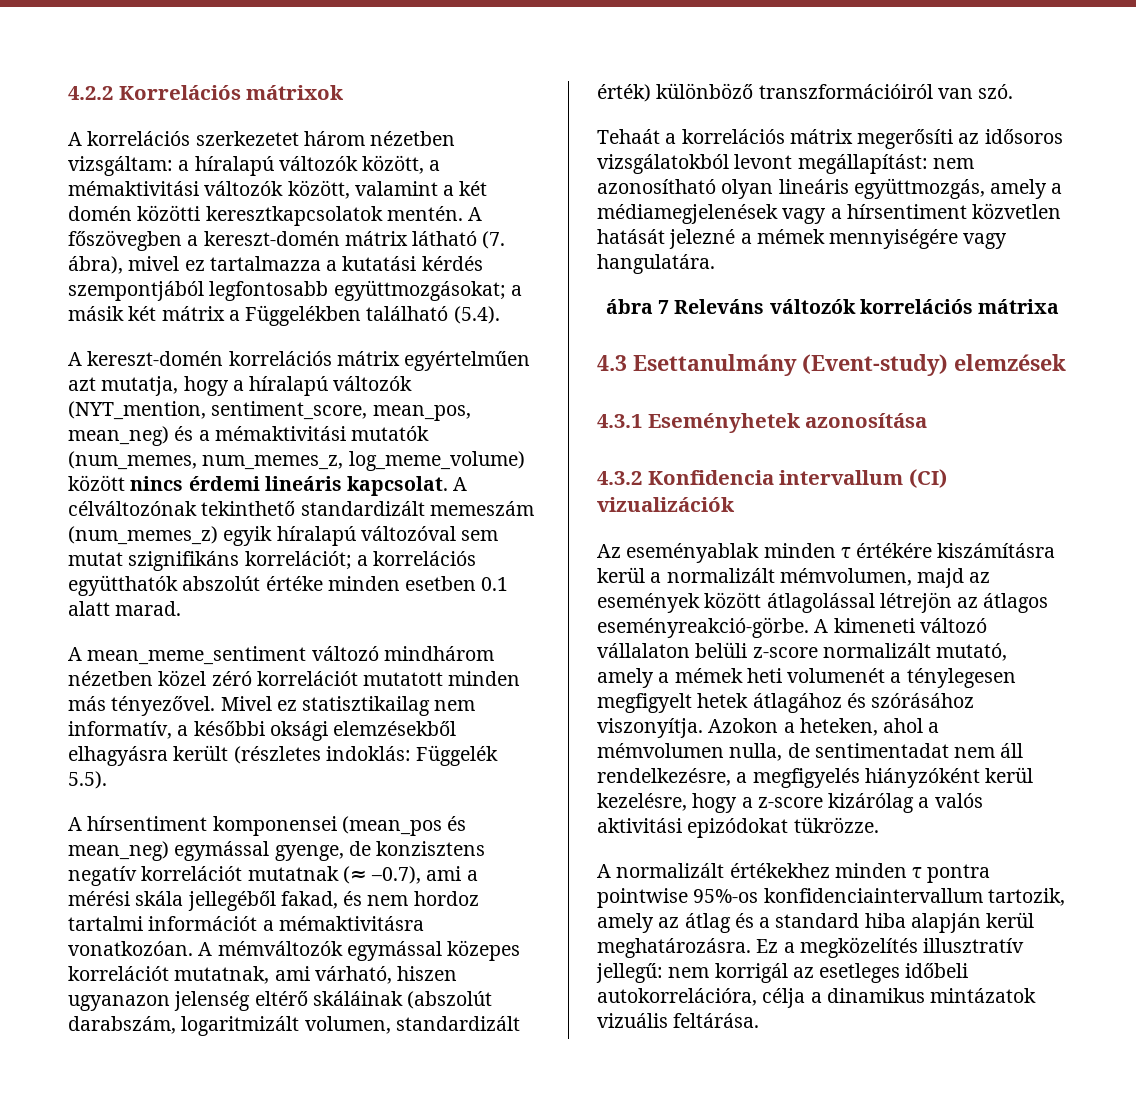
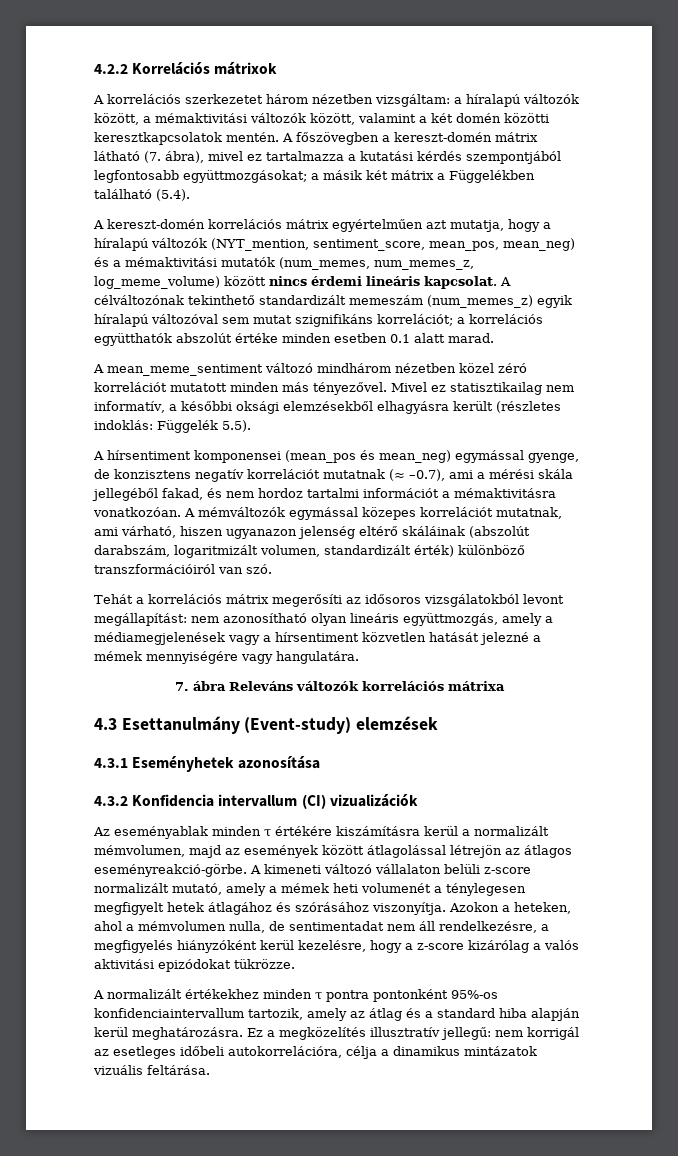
- Tehaát a korrelációs mátrix megerősíti az idősoros vizsgálatokból levont megállapítást: nem azonosítható olyan lineáris együttmozgás, amely a médiamegjelenések vagy a hírsentiment közvetlen hatását jelezné a mémek mennyiségére vagy hangulatára.
+ Tehát a korrelációs mátrix megerősíti az idősoros vizsgálatokból levont megállapítást: nem azonosítható olyan lineáris együttmozgás, amely a médiamegjelenések vagy a hírsentiment közvetlen hatását jelezné a mémek mennyiségére vagy hangulatára.
- ábra 7 Releváns változók korrelációs mátrixa
+ 7. ábra Releváns változók korrelációs mátrixa
- A normalizált értékekhez minden τ pontra pointwise 95%-os konfidenciaintervallum tartozik, amely az átlag és a standard hiba alapján kerül meghatározásra.
+ A normalizált értékekhez minden τ pontra pontonként 95%-os konfidenciaintervallum tartozik, amely az átlag és a standard hiba alapján kerül meghatározásra.

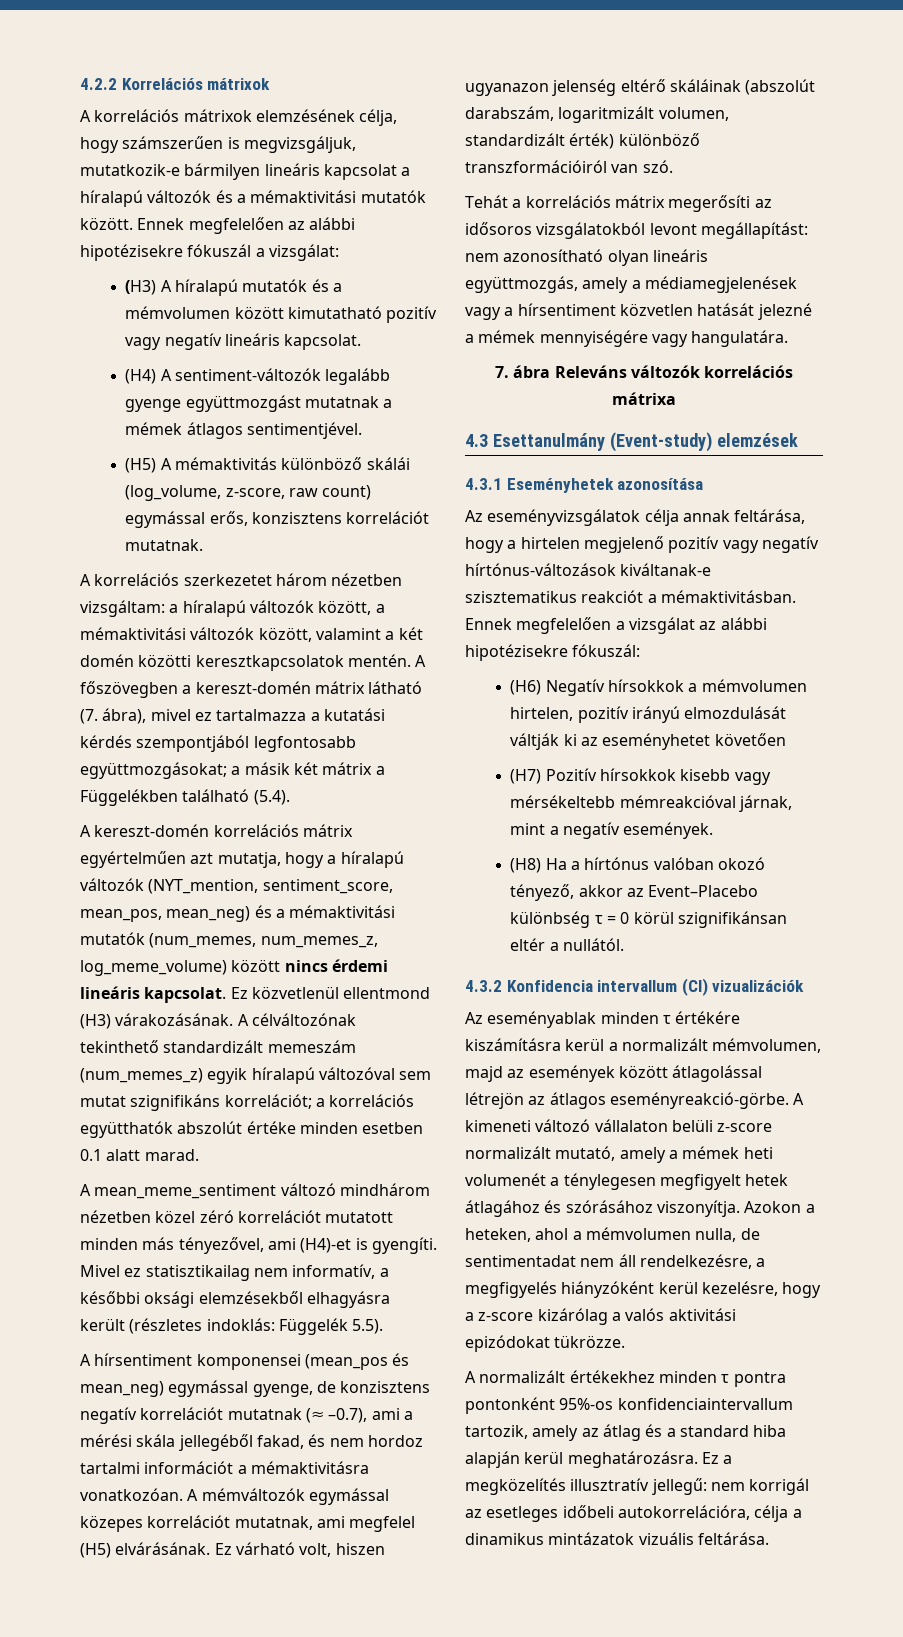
+ A korrelációs mátrixok elemzésének célja, hogy számszerűen is megvizsgáljuk, mutatkozik-e bármilyen lineáris kapcsolat a híralapú változók és a mémaktivitási mutatók között. Ennek megfelelően az alábbi hipotézisekre fókuszál a vizsgálat:
+ (H3) A híralapú mutatók és a mémvolumen között kimutatható pozitív vagy negatív lineáris kapcsolat.
+ (H4) A sentiment-változók legalább gyenge együttmozgást mutatnak a mémek átlagos sentimentjével.
+ (H5) A mémaktivitás különböző skálái (log_volume, z-score, raw count) egymással erős, konzisztens korrelációt mutatnak.
+ Ez közvetlenül ellentmond (H3) várakozásának.
- A mean_meme_sentiment változó mindhárom nézetben közel zéró korrelációt mutatott minden más tényezővel.
+ A mean_meme_sentiment változó mindhárom nézetben közel zéró korrelációt mutatott minden más tényezővel, ami (H4)-et is gyengíti.
- A mémváltozók egymással közepes korrelációt mutatnak, ami várható, hiszen ugyanazon jelenség eltérő skáláinak (abszolút darabszám, logaritmizált volumen, standardizált érték) különböző transzformációiról van szó.
+ A mémváltozók egymással közepes korrelációt mutatnak, ami megfelel (H5) elvárásának. Ez várható volt, hiszen ugyanazon jelenség eltérő skáláinak (abszolút darabszám, logaritmizált volumen, standardizált érték) különböző transzformációiról van szó.
+ Az eseményvizsgálatok célja annak feltárása, hogy a hirtelen megjelenő pozitív vagy negatív hírtónus-változások kiváltanak-e szisztematikus reakciót a mémaktivitásban. Ennek megfelelően a vizsgálat az alábbi hipotézisekre fókuszál:
+ (H6) Negatív hírsokkok a mémvolumen hirtelen, pozitív irányú elmozdulását váltják ki az eseményhetet követően
+ (H7) Pozitív hírsokkok kisebb vagy mérsékeltebb mémreakcióval járnak, mint a negatív események.
+ (H8) Ha a hírtónus valóban okozó tényező, akkor az Event–Placebo különbség τ = 0 körül szignifikánsan eltér a nullától.

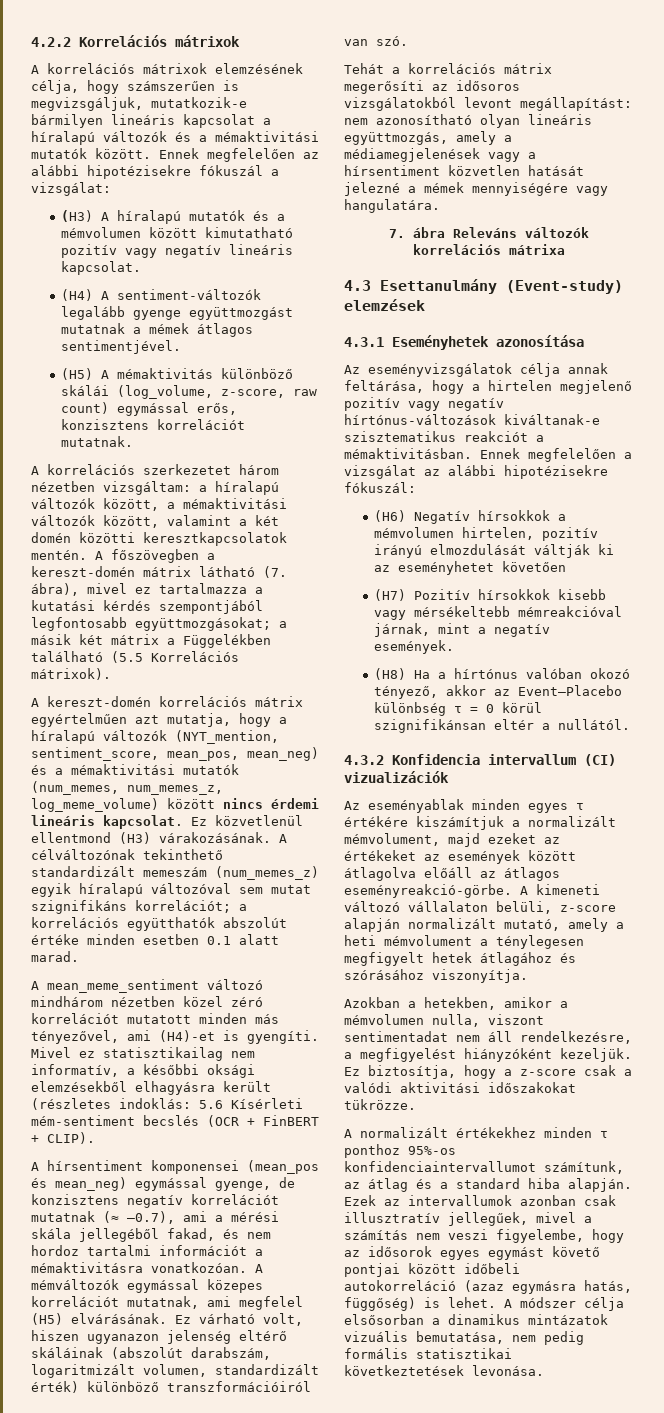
- A főszövegben a kereszt-domén mátrix látható (7. ábra), mivel ez tartalmazza a kutatási kérdés szempontjából legfontosabb együttmozgásokat; a másik két mátrix a Függelékben található (5.4).
+ A főszövegben a kereszt-domén mátrix látható (7. ábra), mivel ez tartalmazza a kutatási kérdés szempontjából legfontosabb együttmozgásokat; a másik két mátrix a Függelékben található (5.5 Korrelációs mátrixok).
- Mivel ez statisztikailag nem informatív, a későbbi oksági elemzésekből elhagyásra került (részletes indoklás: Függelék 5.5).
+ Mivel ez statisztikailag nem informatív, a későbbi oksági elemzésekből elhagyásra került (részletes indoklás: 5.6 Kísérleti mém-sentiment becslés (OCR + FinBERT + CLIP).
- Az eseményablak minden τ értékére kiszámításra kerül a normalizált mémvolumen, majd az események között átlagolással létrejön az átlagos eseményreakció-görbe.
+ Az eseményablak minden egyes τ értékére kiszámítjuk a normalizált mémvolument, majd ezeket az értékeket az események között átlagolva előáll az átlagos eseményreakció-görbe.
- A kimeneti változó vállalaton belüli z-score normalizált mutató, amely a mémek heti volumenét a ténylegesen megfigyelt hetek átlagához és szórásához viszonyítja. Azokon a heteken, ahol a mémvolumen nulla, de sentimentadat nem áll rendelkezésre, a megfigyelés hiányzóként kerül kezelésre, hogy a z-score kizárólag a valós aktivitási epizódokat tükrözze.
+ A kimeneti változó vállalaton belüli, z-score alapján normalizált mutató, amely a heti mémvolument a ténylegesen megfigyelt hetek átlagához és szórásához viszonyítja.
+ Azokban a hetekben, amikor a mémvolumen nulla, viszont sentimentadat nem áll rendelkezésre, a megfigyelést hiányzóként kezeljük. Ez biztosítja, hogy a z-score csak a valódi aktivitási időszakokat tükrözze.
- A normalizált értékekhez minden τ pontra pontonként 95%-os konfidenciaintervallum tartozik, amely az átlag és a standard hiba alapján kerül meghatározásra. Ez a megközelítés illusztratív jellegű: nem korrigál az esetleges időbeli autokorrelációra, célja a dinamikus mintázatok vizuális feltárása.
+ A normalizált értékekhez minden τ ponthoz 95%-os konfidenciaintervallumot számítunk, az átlag és a standard hiba alapján. Ezek az intervallumok azonban csak illusztratív jellegűek, mivel a számítás nem veszi figyelembe, hogy az idősorok egyes egymást követő pontjai között időbeli autokorreláció (azaz egymásra hatás, függőség) is lehet. A módszer célja elsősorban a dinamikus mintázatok vizuális bemutatása, nem pedig formális statisztikai következtetések levonása.

